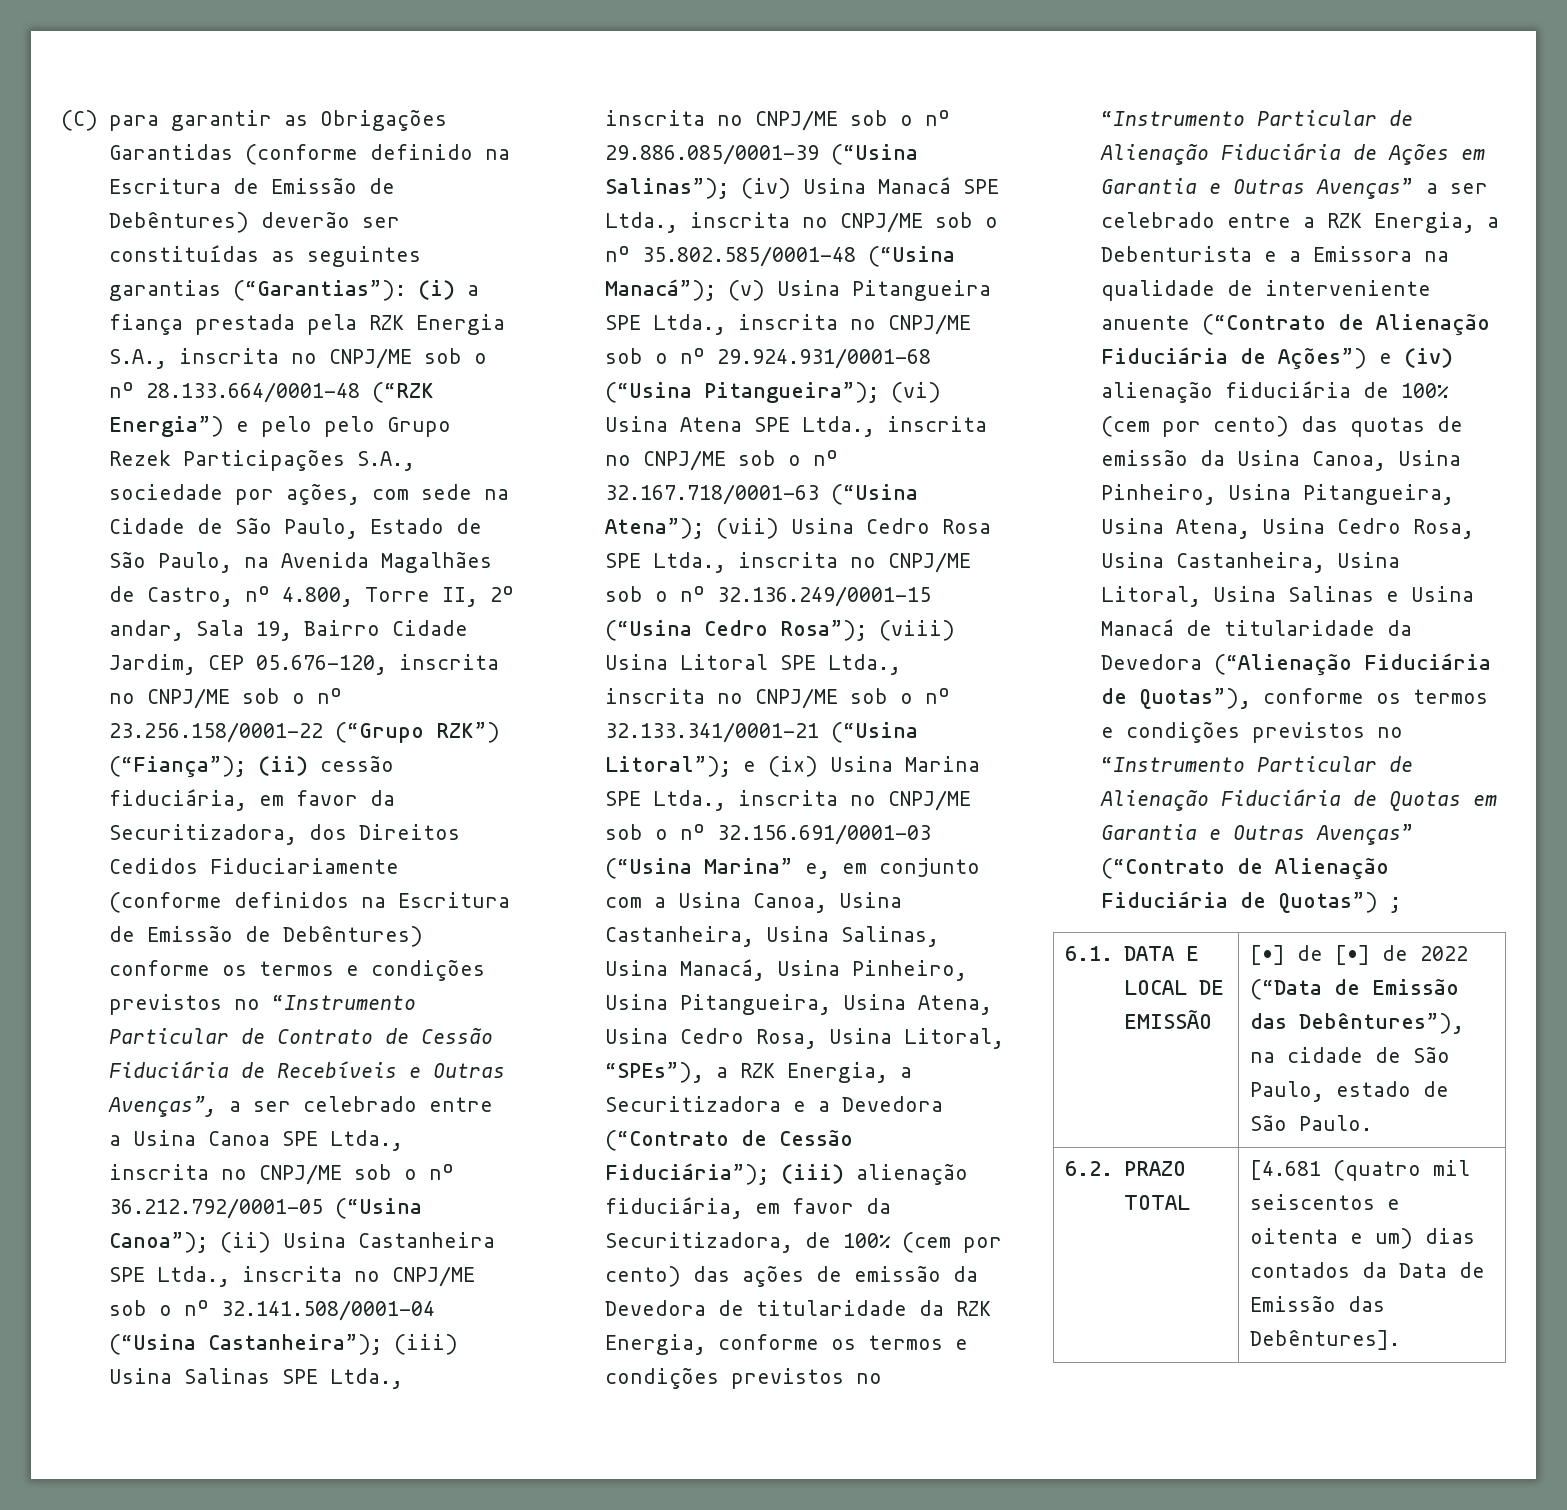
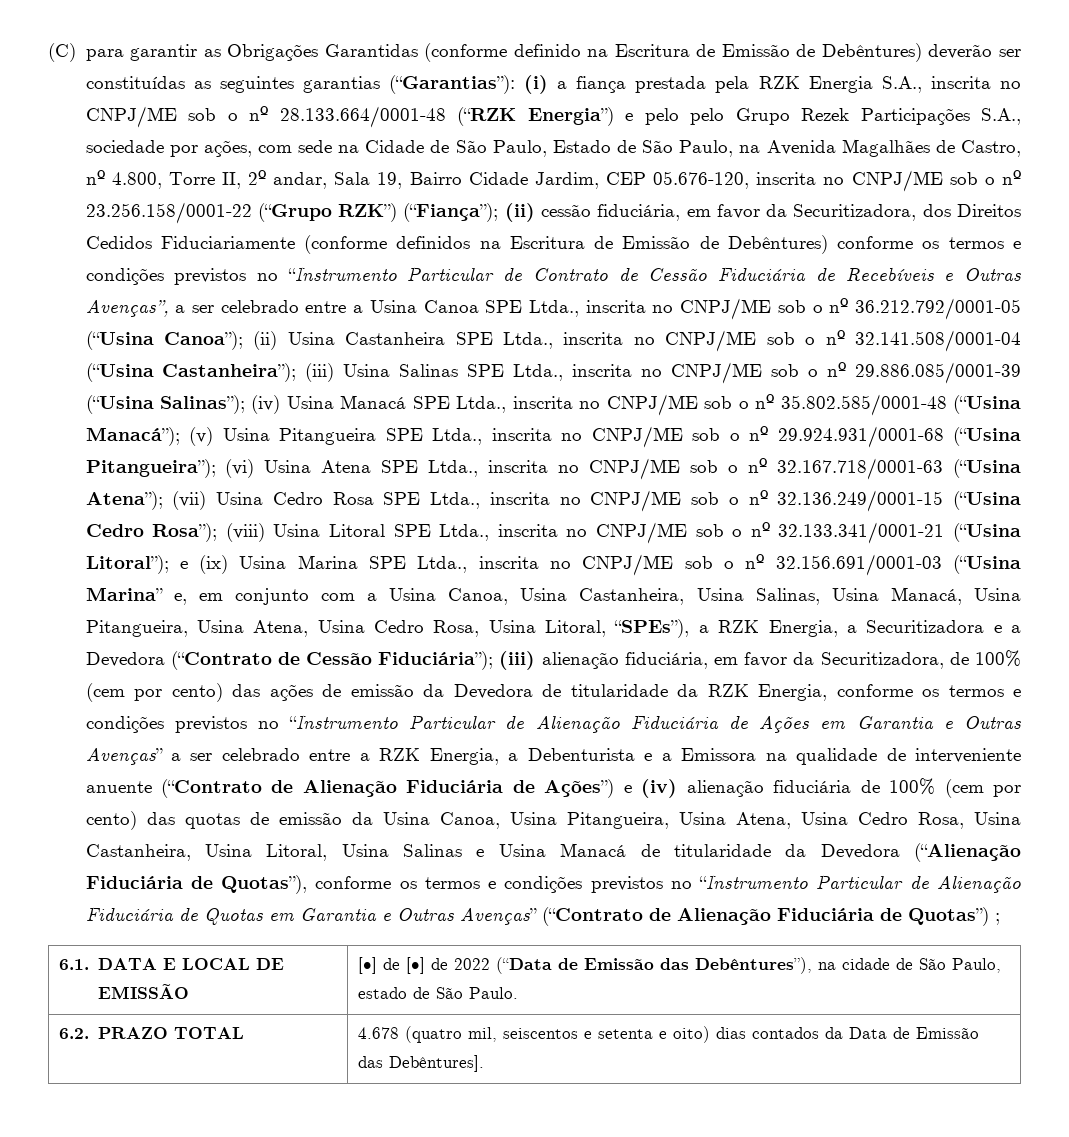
- e (ix) Usina Marina SPE Ltda., inscrita no CNPJ/ME sob o nº 32.156.691/0001-03 (“Usina Marina” e, em conjunto com a Usina Canoa, Usina Castanheira, Usina Salinas, Usina Manacá, Usina Pinheiro, Usina Pitangueira, Usina Atena, Usina Cedro Rosa, Usina Litoral, “SPEs”), a RZK Energia, a Securitizadora e a Devedora (“Contrato de Cessão Fiduciária”);
+ e (ix) Usina Marina SPE Ltda., inscrita no CNPJ/ME sob o nº 32.156.691/0001-03 (“Usina Marina” e, em conjunto com a Usina Canoa, Usina Castanheira, Usina Salinas, Usina Manacá, Usina Pitangueira, Usina Atena, Usina Cedro Rosa, Usina Litoral, “SPEs”), a RZK Energia, a Securitizadora e a Devedora (“Contrato de Cessão Fiduciária”);
- (iii) alienação fiduciária, em favor da Securitizadora, de 100% (cem por cento) das ações de emissão da Devedora de titularidade da RZK Energia, conforme os termos e condições previstos no “Instrumento Particular de Alienação Fiduciária de Ações em Garantia e Outras Avenças” a ser celebrado entre a RZK Energia, a Debenturista e a Emissora na qualidade de interveniente anuente (“Contrato de Alienação Fiduciária de Ações”) e (iv) alienação fiduciária de 100% (cem por cento) das quotas de emissão da Usina Canoa, Usina Pinheiro, Usina Pitangueira, Usina Atena, Usina Cedro Rosa, Usina Castanheira, Usina Litoral, Usina Salinas e Usina Manacá de titularidade da Devedora (“Alienação Fiduciária de Quotas”), conforme os termos e condições previstos no “Instrumento Particular de Alienação Fiduciária de Quotas em Garantia e Outras Avenças” (“Contrato de Alienação Fiduciária de Quotas”) ;
+ (iii) alienação fiduciária, em favor da Securitizadora, de 100% (cem por cento) das ações de emissão da Devedora de titularidade da RZK Energia, conforme os termos e condições previstos no “Instrumento Particular de Alienação Fiduciária de Ações em Garantia e Outras Avenças” a ser celebrado entre a RZK Energia, a Debenturista e a Emissora na qualidade de interveniente anuente (“Contrato de Alienação Fiduciária de Ações”) e (iv) alienação fiduciária de 100% (cem por cento) das quotas de emissão da Usina Canoa, Usina Pitangueira, Usina Atena, Usina Cedro Rosa, Usina Castanheira, Usina Litoral, Usina Salinas e Usina Manacá de titularidade da Devedora (“Alienação Fiduciária de Quotas”), conforme os termos e condições previstos no “Instrumento Particular de Alienação Fiduciária de Quotas em Garantia e Outras Avenças” (“Contrato de Alienação Fiduciária de Quotas”) ;
- 6.2. PRAZO TOTAL | [4.681 (quatro mil seiscentos e oitenta e um) dias contados da Data de Emissão das Debêntures].
+ 6.2. PRAZO TOTAL | 4.678 (quatro mil, seiscentos e setenta e oito) dias contados da Data de Emissão das Debêntures].

